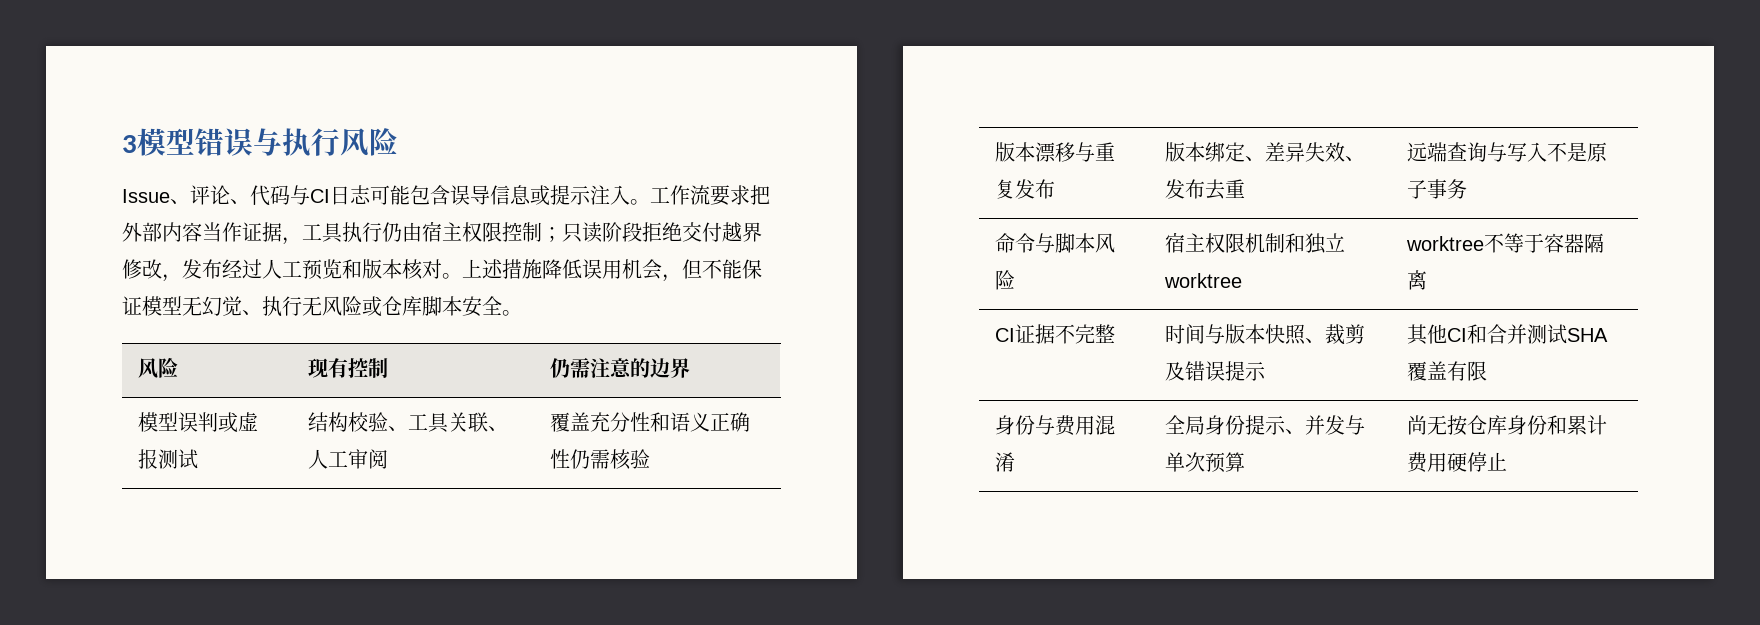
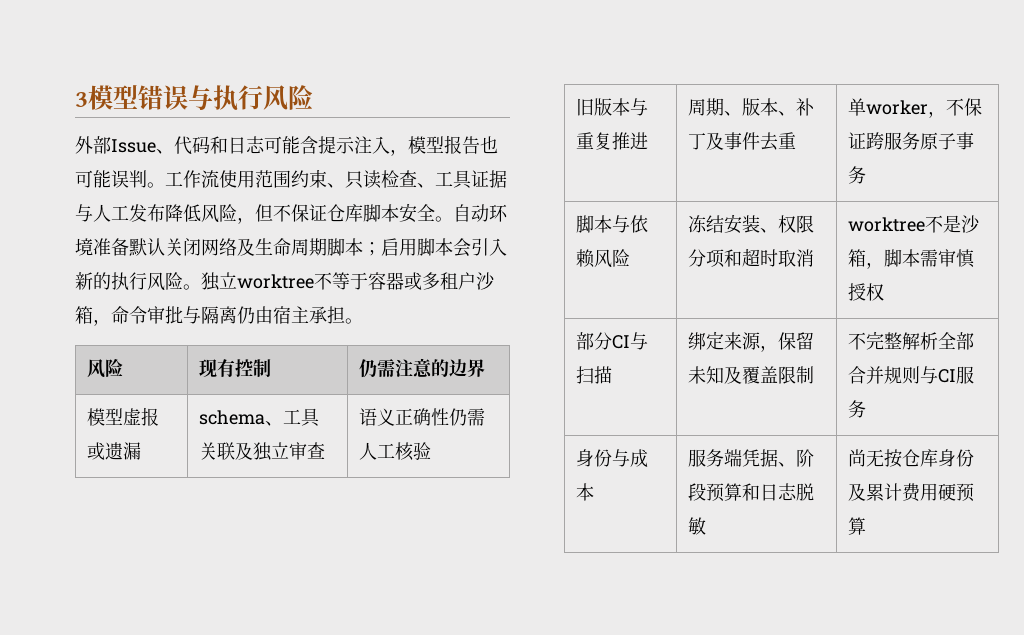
- Issue、评论、代码与CI日志可能包含误导信息或提示注入。工作流要求把外部内容当作证据，工具执行仍由宿主权限控制；只读阶段拒绝交付越界修改，发布经过人工预览和版本核对。上述措施降低误用机会，但不能保证模型无幻觉、执行无风险或仓库脚本安全。
+ 外部Issue、代码和日志可能含提示注入，模型报告也可能误判。工作流使用范围约束、只读检查、工具证据与人工发布降低风险，但不保证仓库脚本安全。自动环境准备默认关闭网络及生命周期脚本；启用脚本会引入新的执行风险。独立worktree不等于容器或多租户沙箱，命令审批与隔离仍由宿主承担。
- 模型误判或虚报测试 | 结构校验、工具关联、人工审阅 | 覆盖充分性和语义正确性仍需核验
+ 模型虚报或遗漏 | schema、工具关联及独立审查 | 语义正确性仍需人工核验
- 版本漂移与重复发布 | 版本绑定、差异失效、发布去重 | 远端查询与写入不是原子事务
+ 旧版本与重复推进 | 周期、版本、补丁及事件去重 | 单worker，不保证跨服务原子事务
- 命令与脚本风险 | 宿主权限机制和独立worktree | worktree不等于容器隔离
- CI证据不完整 | 时间与版本快照、裁剪及错误提示 | 其他CI和合并测试SHA覆盖有限
- 身份与费用混淆 | 全局身份提示、并发与单次预算 | 尚无按仓库身份和累计费用硬停止
+ 脚本与依赖风险 | 冻结安装、权限分项和超时取消 | worktree不是沙箱，脚本需审慎授权
+ 部分CI与扫描 | 绑定来源，保留未知及覆盖限制 | 不完整解析全部合并规则与CI服务
+ 身份与成本 | 服务端凭据、阶段预算和日志脱敏 | 尚无按仓库身份及累计费用硬预算

